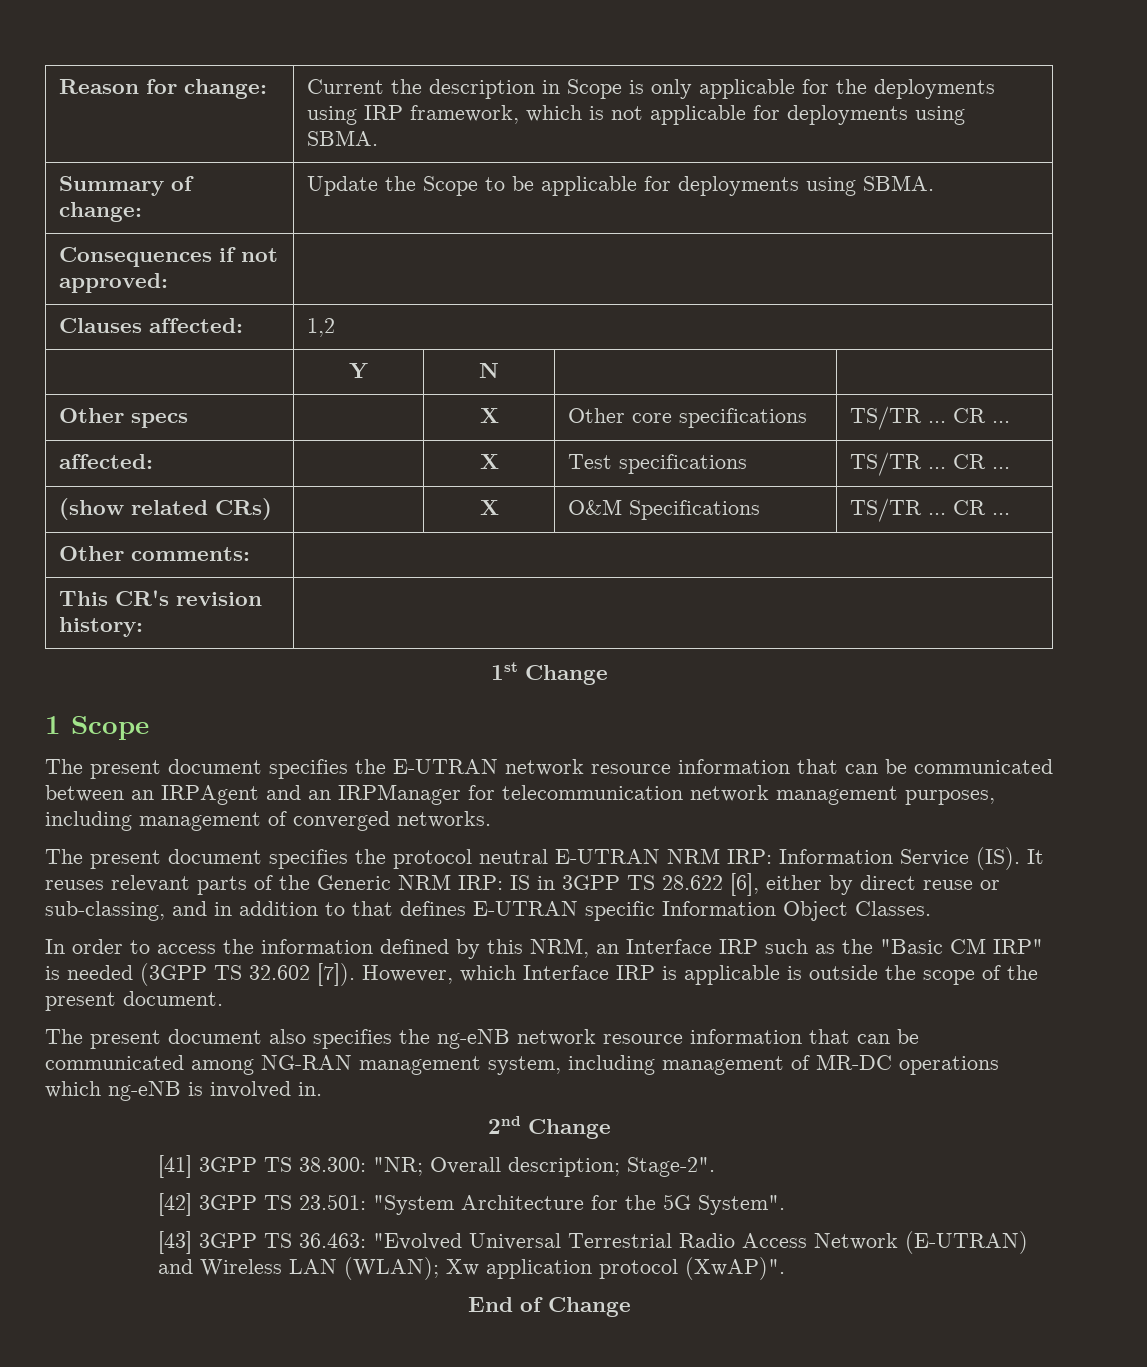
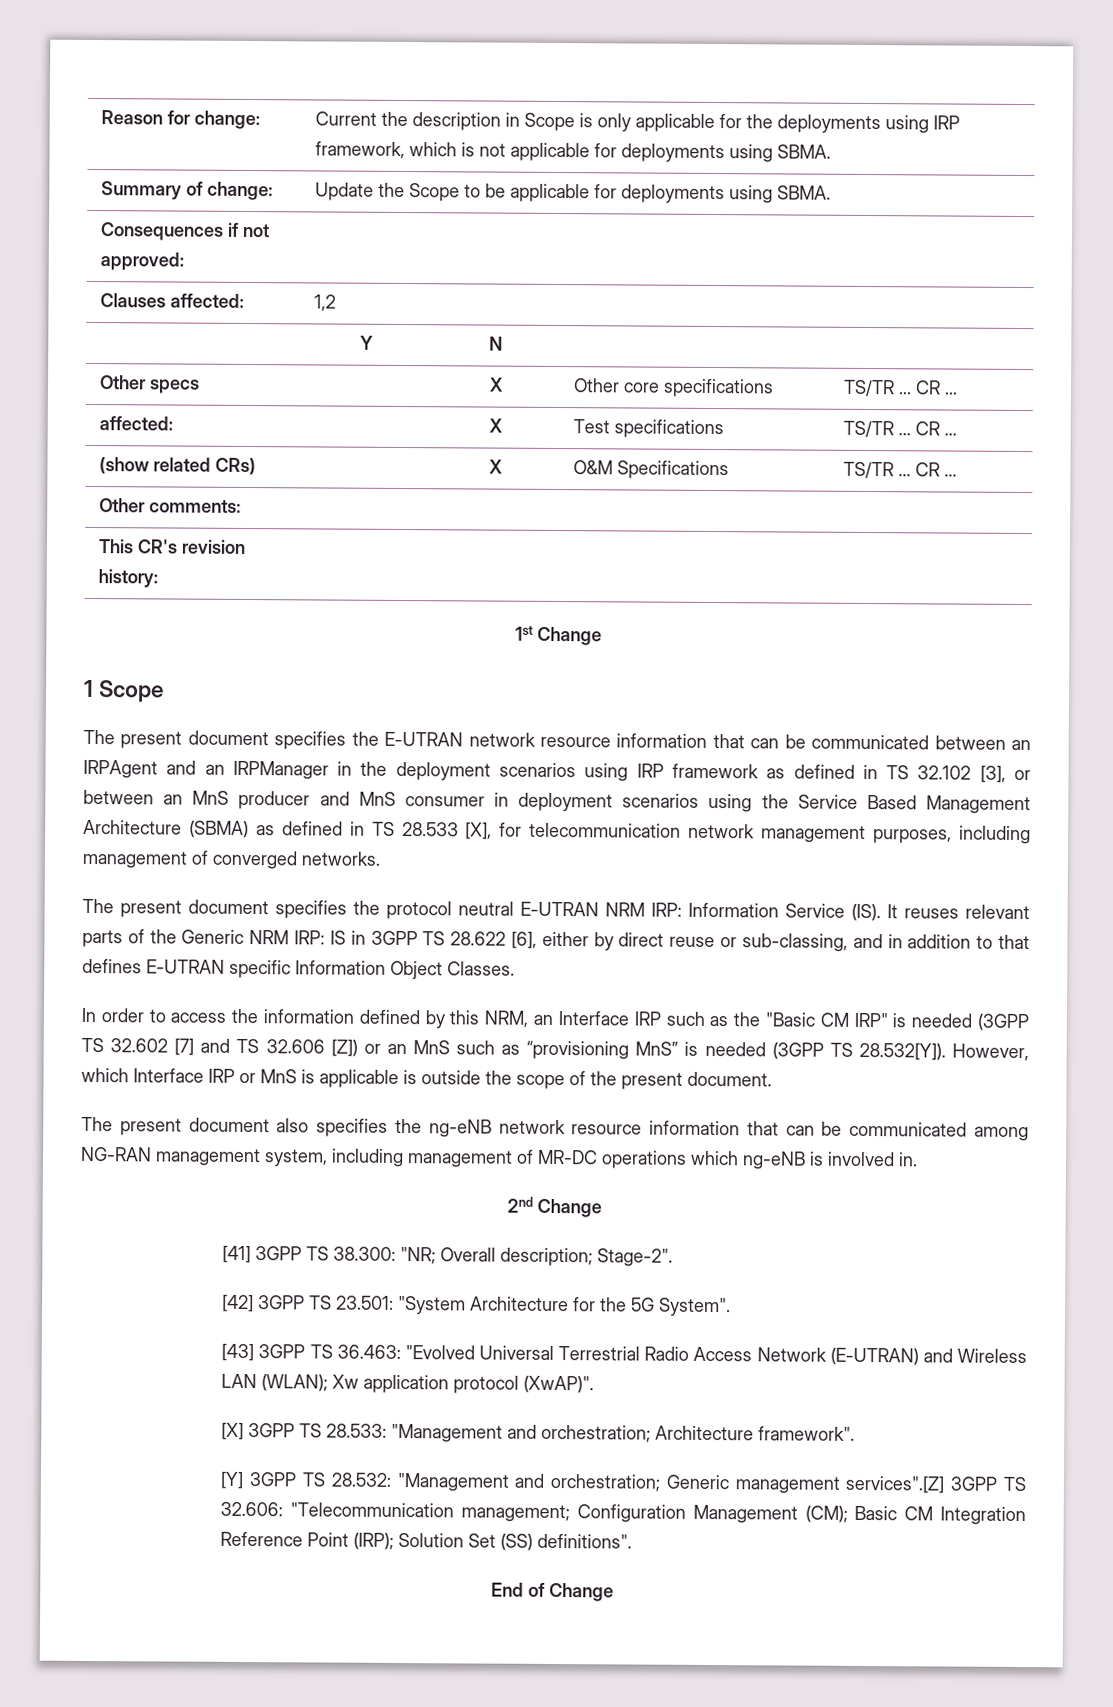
- The present document specifies the E-UTRAN network resource information that can be communicated between an IRPAgent and an IRPManager for telecommunication network management purposes, including management of converged networks.
+ The present document specifies the E-UTRAN network resource information that can be communicated between an IRPAgent and an IRPManager in the deployment scenarios using IRP framework as defined in TS 32.102 [3], or between an MnS producer and MnS consumer in deployment scenarios using the Service Based Management Architecture (SBMA) as defined in TS 28.533 [X], for telecommunication network management purposes, including management of converged networks.
- In order to access the information defined by this NRM, an Interface IRP such as the "Basic CM IRP" is needed (3GPP TS 32.602 [7]). However, which Interface IRP is applicable is outside the scope of the present document.
+ In order to access the information defined by this NRM, an Interface IRP such as the "Basic CM IRP" is needed (3GPP TS 32.602 [7] and TS 32.606 [Z]) or an MnS such as “provisioning MnS” is needed (3GPP TS 28.532[Y]). However, which Interface IRP or MnS is applicable is outside the scope of the present document.
+ [X] 3GPP TS 28.533: "Management and orchestration; Architecture framework".
+ [Y] 3GPP TS 28.532: "Management and orchestration; Generic management services".[Z] 3GPP TS 32.606: "Telecommunication management; Configuration Management (CM); Basic CM Integration Reference Point (IRP); Solution Set (SS) definitions".

